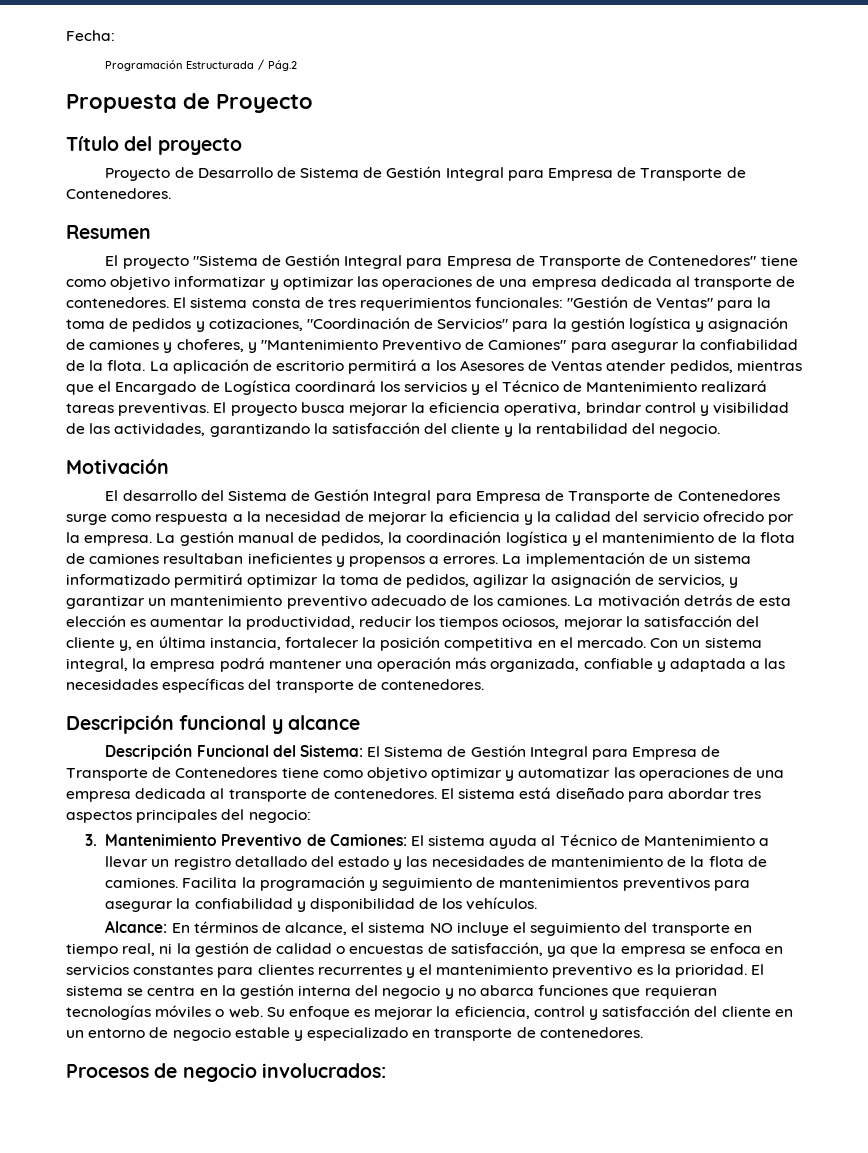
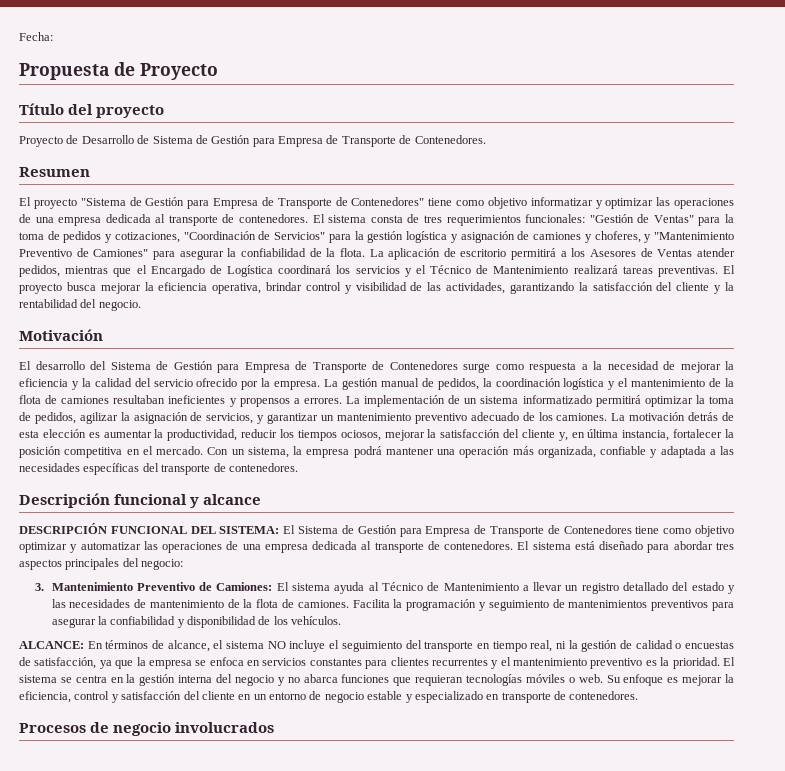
- Programación Estructurada / Pág.2
- Proyecto de Desarrollo de Sistema de Gestión Integral para Empresa de Transporte de Contenedores.
+ Proyecto de Desarrollo de Sistema de Gestión para Empresa de Transporte de Contenedores.
- El proyecto "Sistema de Gestión Integral para Empresa de Transporte de Contenedores" tiene como objetivo informatizar y optimizar las operaciones de una empresa dedicada al transporte de contenedores.
+ El proyecto "Sistema de Gestión para Empresa de Transporte de Contenedores" tiene como objetivo informatizar y optimizar las operaciones de una empresa dedicada al transporte de contenedores.
- El desarrollo del Sistema de Gestión Integral para Empresa de Transporte de Contenedores surge como respuesta a la necesidad de mejorar la eficiencia y la calidad del servicio ofrecido por la empresa.
+ El desarrollo del Sistema de Gestión para Empresa de Transporte de Contenedores surge como respuesta a la necesidad de mejorar la eficiencia y la calidad del servicio ofrecido por la empresa.
- Con un sistema integral, la empresa podrá mantener una operación más organizada, confiable y adaptada a las necesidades específicas del transporte de contenedores.
+ Con un sistema, la empresa podrá mantener una operación más organizada, confiable y adaptada a las necesidades específicas del transporte de contenedores.
- Descripción Funcional del Sistema: El Sistema de Gestión Integral para Empresa de Transporte de Contenedores tiene como objetivo optimizar y automatizar las operaciones de una empresa dedicada al transporte de contenedores.
+ DESCRIPCIÓN FUNCIONAL DEL SISTEMA: El Sistema de Gestión para Empresa de Transporte de Contenedores tiene como objetivo optimizar y automatizar las operaciones de una empresa dedicada al transporte de contenedores.
- Alcance: En términos de alcance, el sistema NO incluye el seguimiento del transporte en tiempo real, ni la gestión de calidad o encuestas de satisfacción, ya que la empresa se enfoca en servicios constantes para clientes recurrentes y el mantenimiento preventivo es la prioridad.
+ ALCANCE: En términos de alcance, el sistema NO incluye el seguimiento del transporte en tiempo real, ni la gestión de calidad o encuestas de satisfacción, ya que la empresa se enfoca en servicios constantes para clientes recurrentes y el mantenimiento preventivo es la prioridad.
- Procesos de negocio involucrados:
+ Procesos de negocio involucrados

